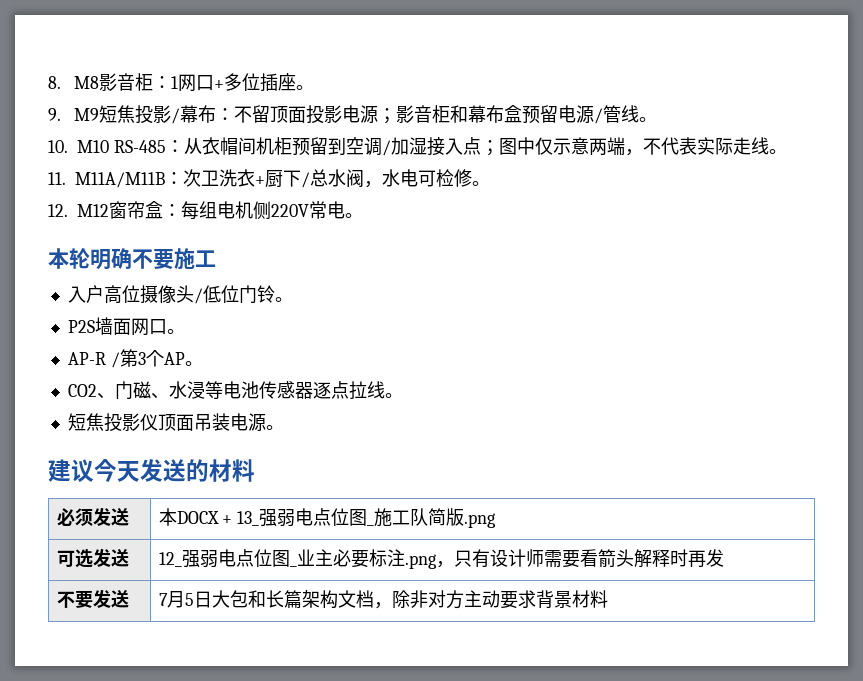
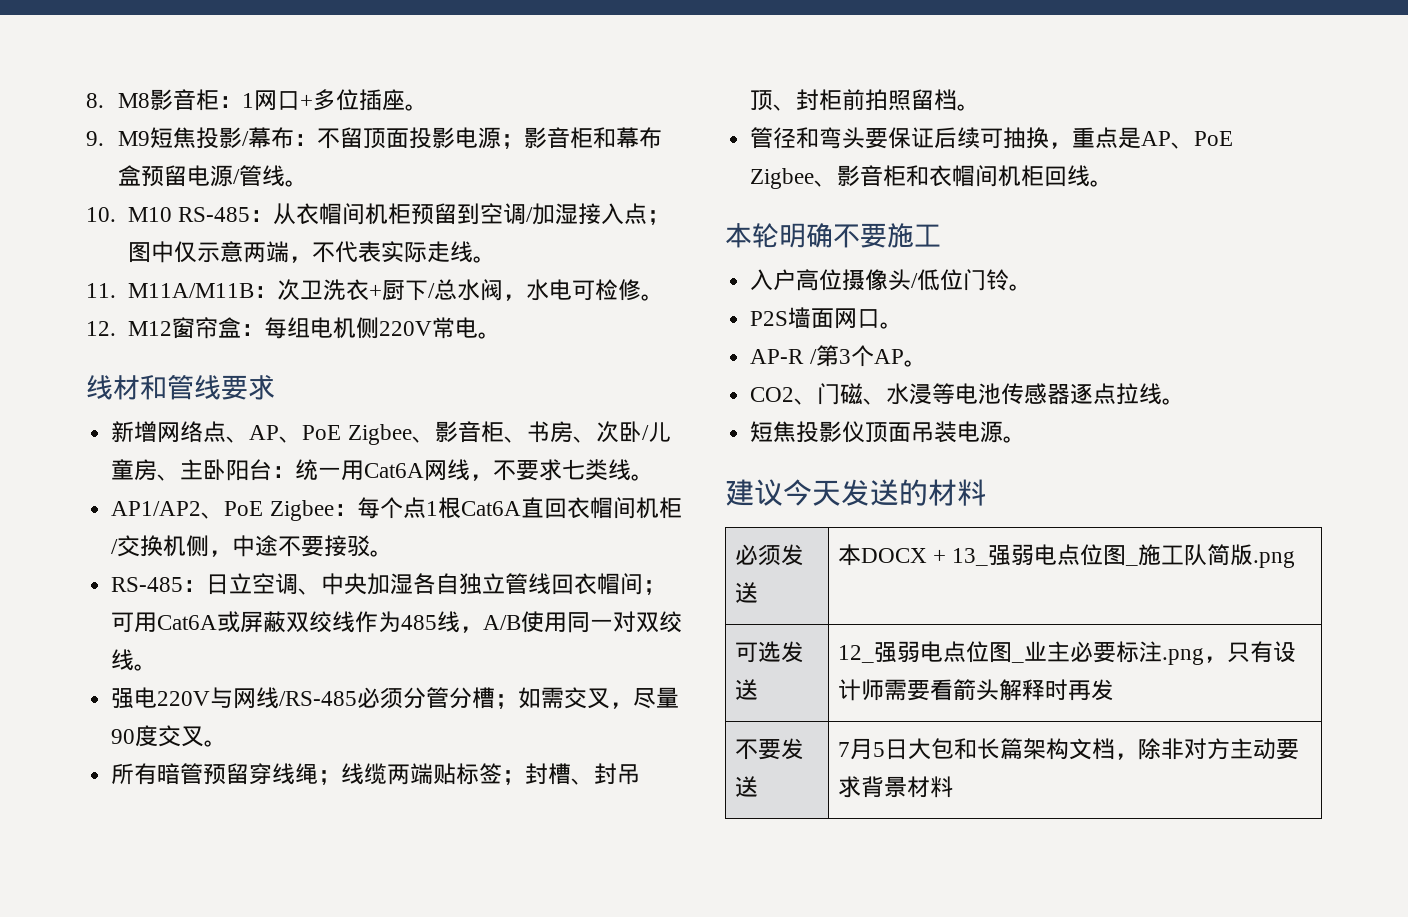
+ 线材和管线要求
+ 新增网络点、AP、PoE Zigbee、影音柜、书房、次卧/儿童房、主卧阳台：统一用Cat6A网线，不要求七类线。
+ AP1/AP2、PoE Zigbee：每个点1根Cat6A直回衣帽间机柜/交换机侧，中途不要接驳。
+ RS-485：日立空调、中央加湿各自独立管线回衣帽间；可用Cat6A或屏蔽双绞线作为485线，A/B使用同一对双绞线。
+ 强电220V与网线/RS-485必须分管分槽；如需交叉，尽量90度交叉。
+ 所有暗管预留穿线绳；线缆两端贴标签；封槽、封吊顶、封柜前拍照留档。
+ 管径和弯头要保证后续可抽换，重点是AP、PoE Zigbee、影音柜和衣帽间机柜回线。

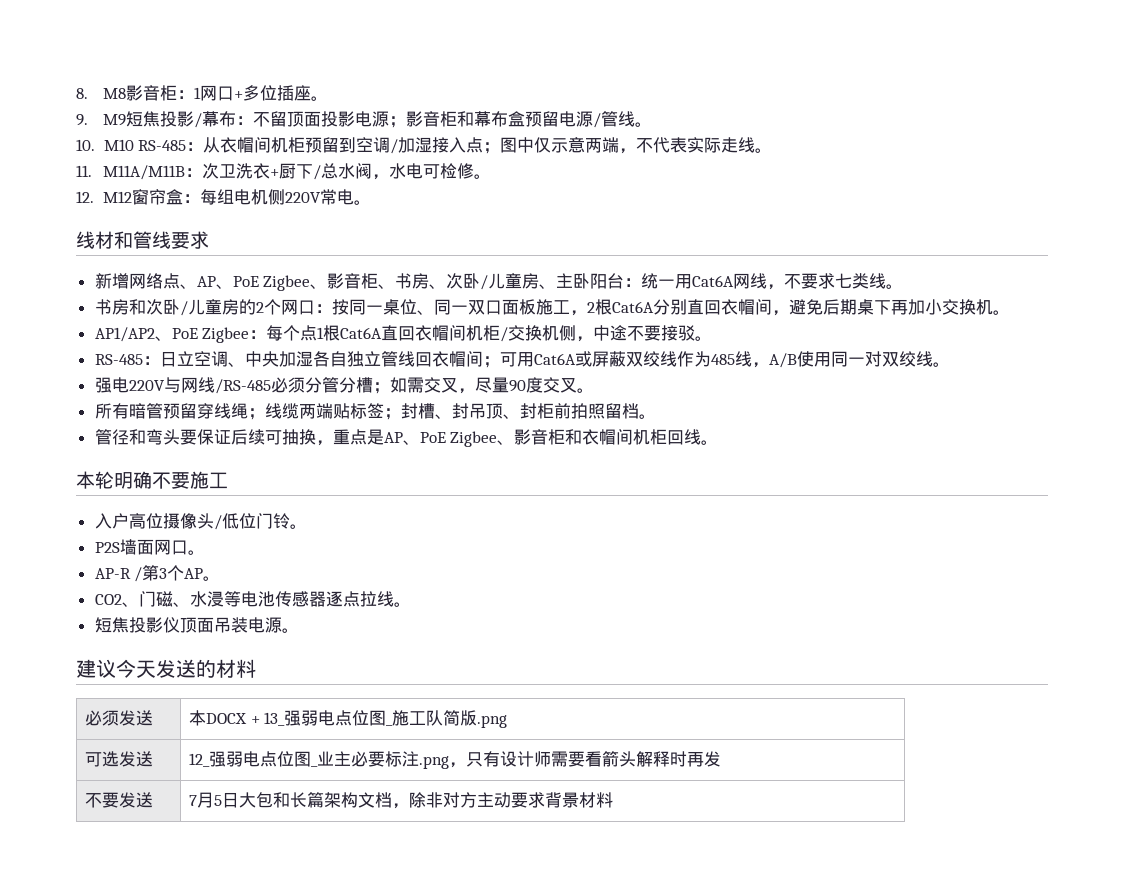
+ 书房和次卧/儿童房的2个网口：按同一桌位、同一双口面板施工，2根Cat6A分别直回衣帽间，避免后期桌下再加小交换机。

